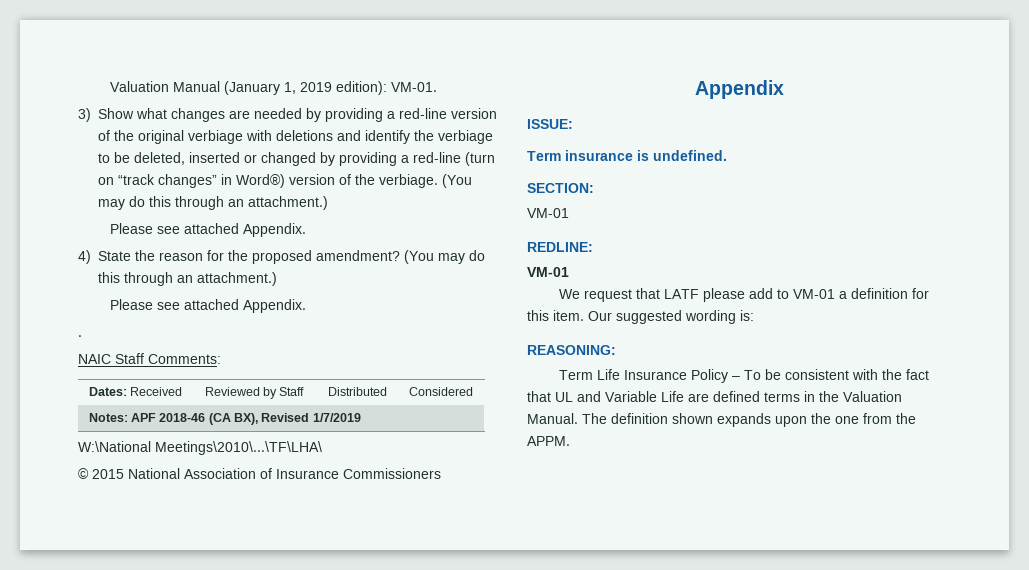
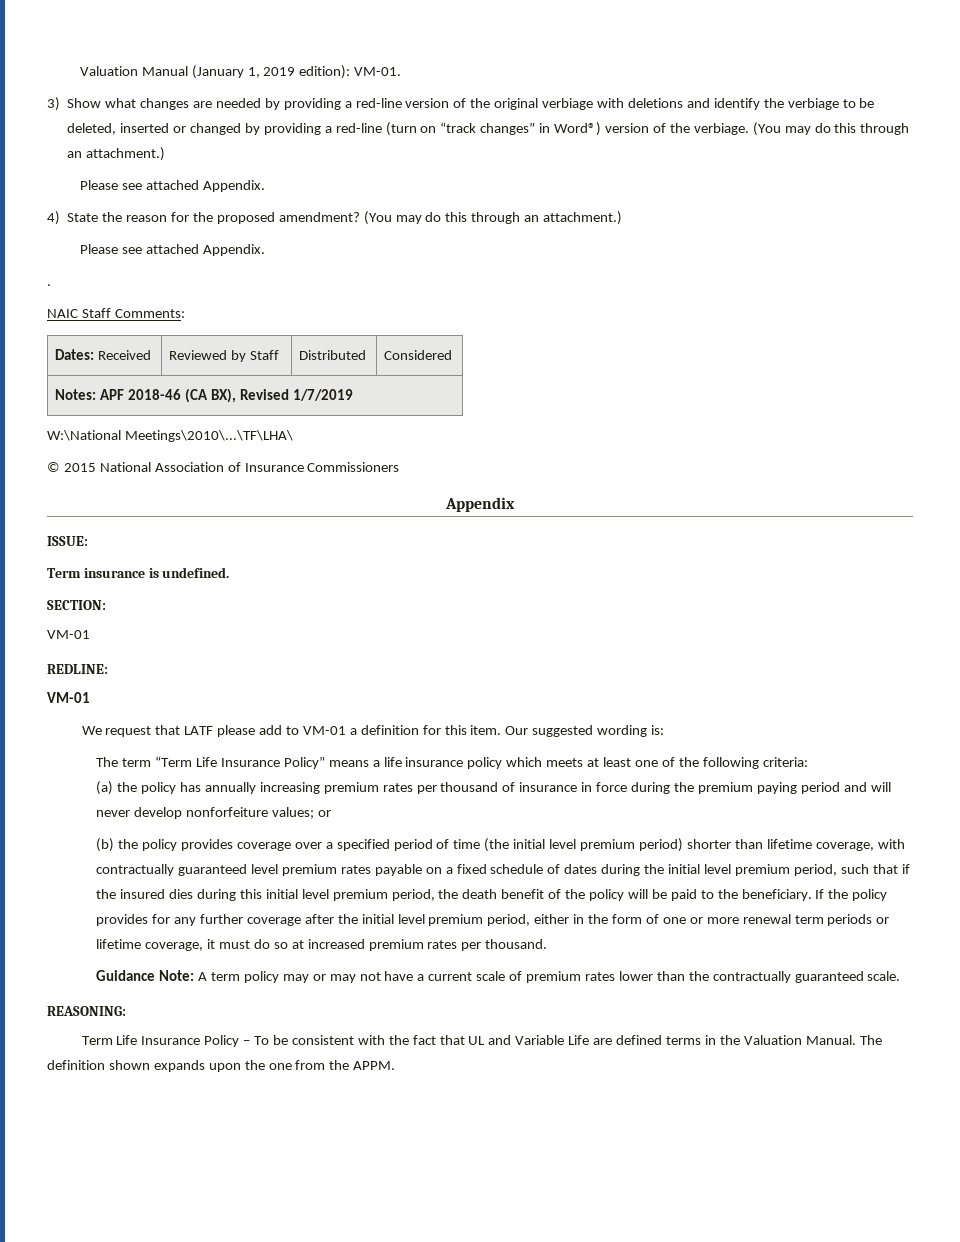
+ The term “Term Life Insurance Policy” means a life insurance policy which meets at least one of the following criteria:
+ (a) the policy has annually increasing premium rates per thousand of insurance in force during the premium paying period and will never develop nonforfeiture values; or
+ (b) the policy provides coverage over a specified period of time (the initial level premium period) shorter than lifetime coverage, with contractually guaranteed level premium rates payable on a fixed schedule of dates during the initial level premium period, such that if the insured dies during this initial level premium period, the death benefit of the policy will be paid to the beneficiary. If the policy provides for any further coverage after the initial level premium period, either in the form of one or more renewal term periods or lifetime coverage, it must do so at increased premium rates per thousand.
+ Guidance Note: A term policy may or may not have a current scale of premium rates lower than the contractually guaranteed scale.

